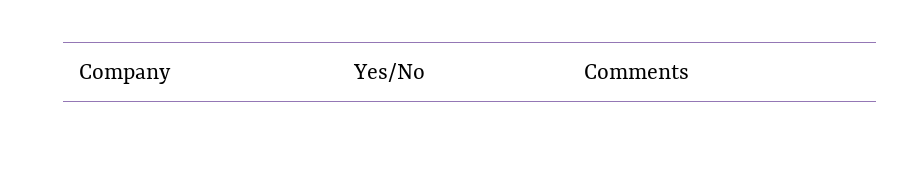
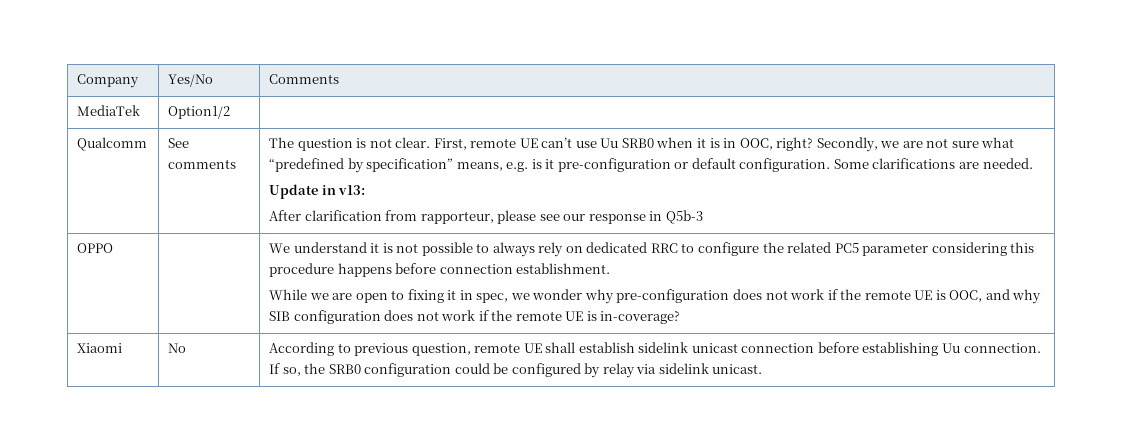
+ MediaTek | Option1/2 |
+ Qualcomm | See comments | The question is not clear. First, remote UE can’t use Uu SRB0 when it is in OOC, right? Secondly, we are not sure what “predefined by specification” means, e.g. is it pre-configuration or default configuration. Some clarifications are needed.
+ Update in v13:
+ After clarification from rapporteur, please see our response in Q5b-3
+ OPPO | | We understand it is not possible to always rely on dedicated RRC to configure the related PC5 parameter considering this procedure happens before connection establishment.
+ While we are open to fixing it in spec, we wonder why pre-configuration does not work if the remote UE is OOC, and why SIB configuration does not work if the remote UE is in-coverage?
+ Xiaomi | No | According to previous question, remote UE shall establish sidelink unicast connection before establishing Uu connection. If so, the SRB0 configuration could be configured by relay via sidelink unicast.

